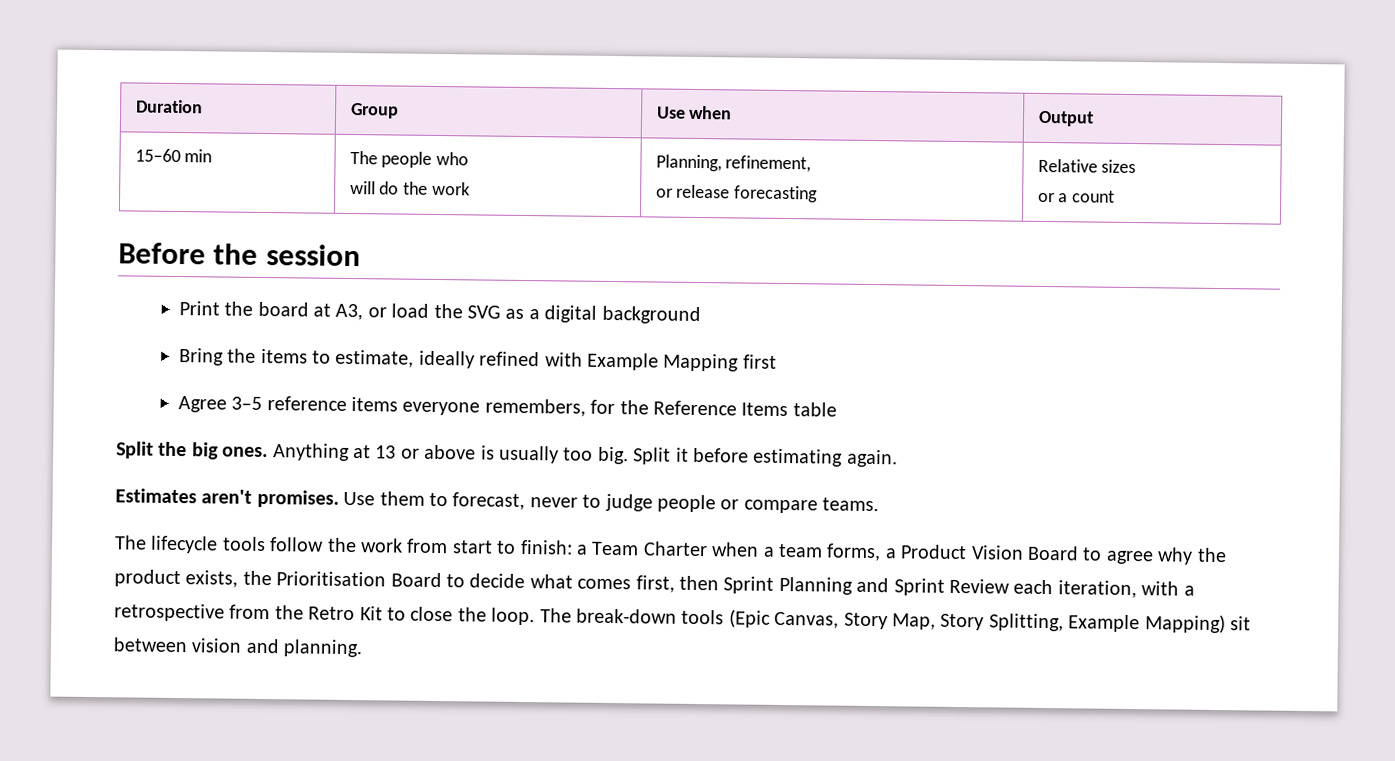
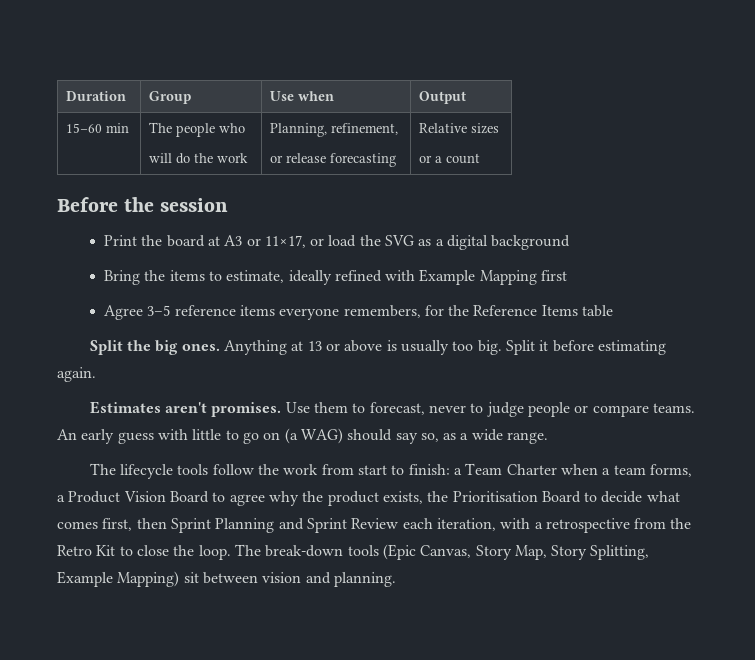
- Print the board at A3, or load the SVG as a digital background
+ Print the board at A3 or 11×17, or load the SVG as a digital background
+ An early guess with little to go on (a WAG) should say so, as a wide range.

